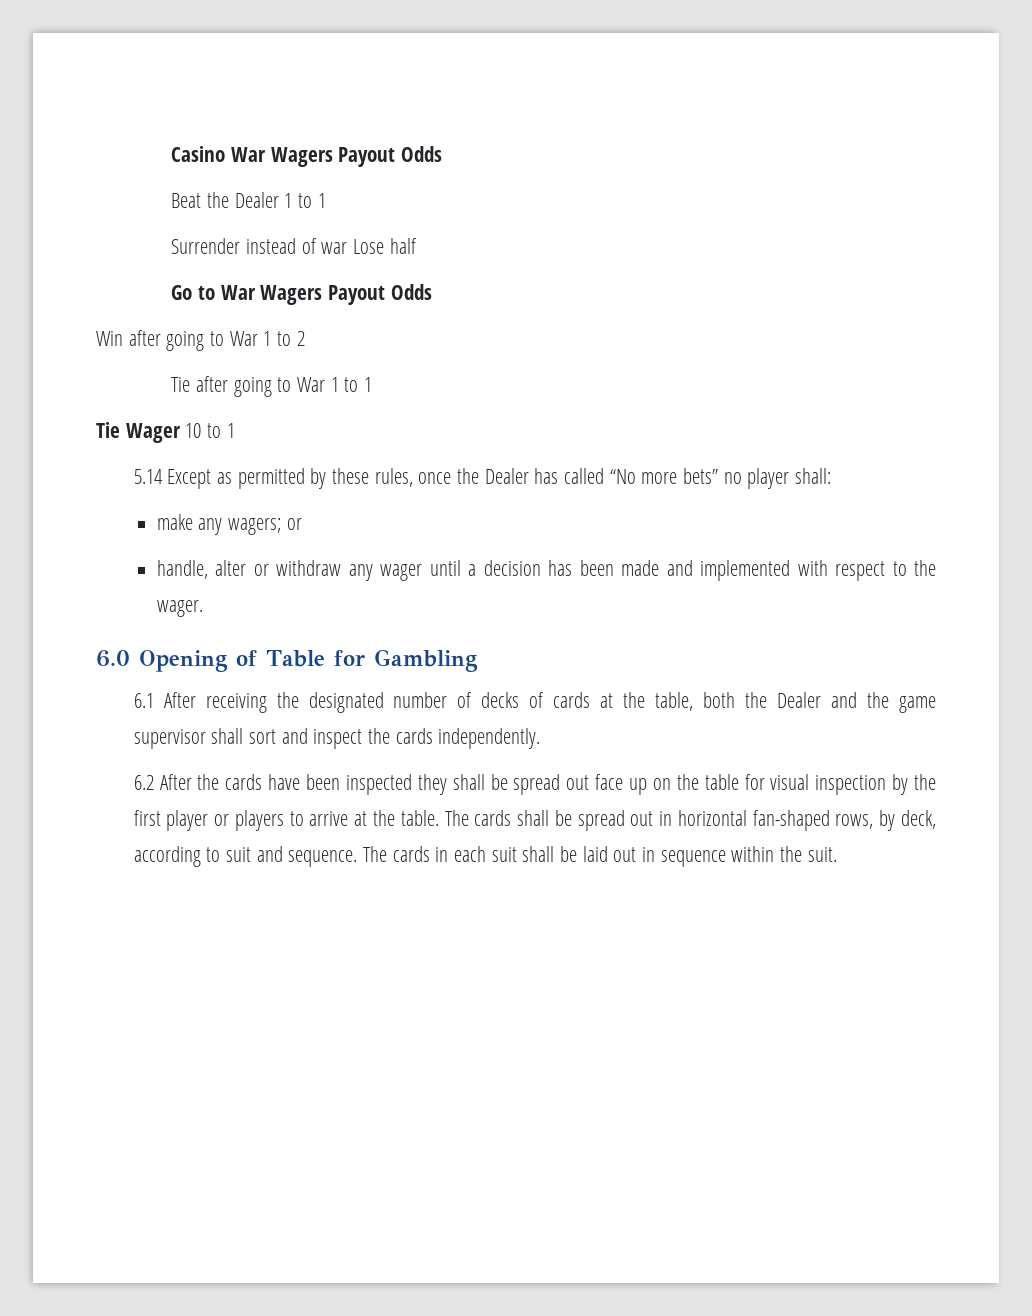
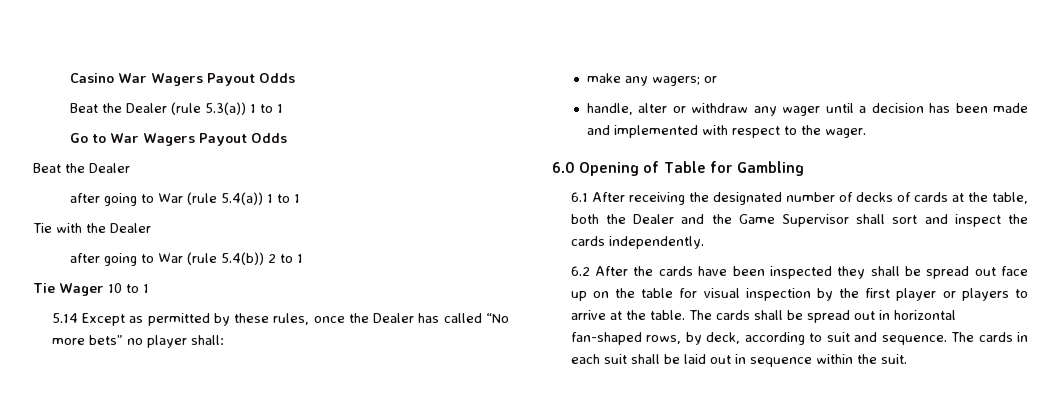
- Beat the Dealer 1 to 1
- Surrender instead of war Lose half
+ Beat the Dealer (rule 5.3(a)) 1 to 1
  Go to War Wagers Payout Odds
- Win after going to War 1 to 2
- Tie after going to War 1 to 1
+ Beat the Dealer
+ after going to War (rule 5.4(a)) 1 to 1
+ Tie with the Dealer
+ after going to War (rule 5.4(b)) 2 to 1
- 6.1 After receiving the designated number of decks of cards at the table, both the Dealer and the game supervisor shall sort and inspect the cards independently.
+ 6.1 After receiving the designated number of decks of cards at the table, both the Dealer and the Game Supervisor shall sort and inspect the cards independently.

